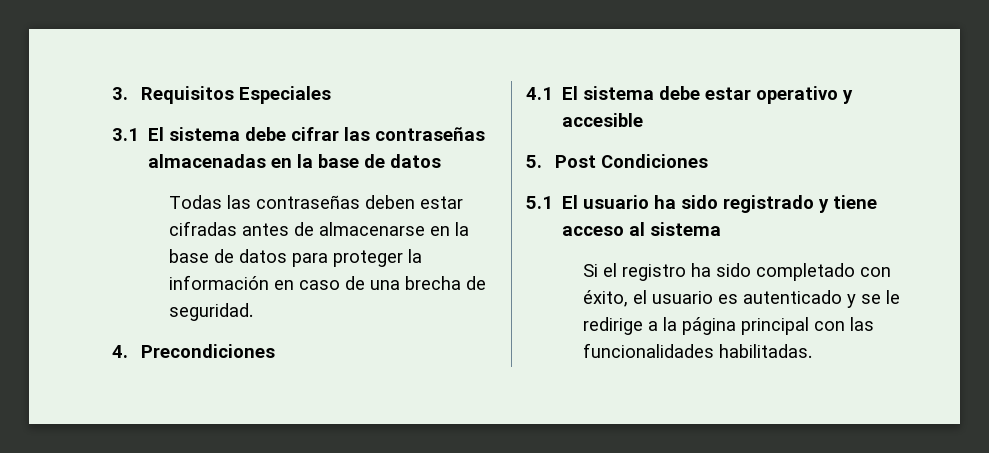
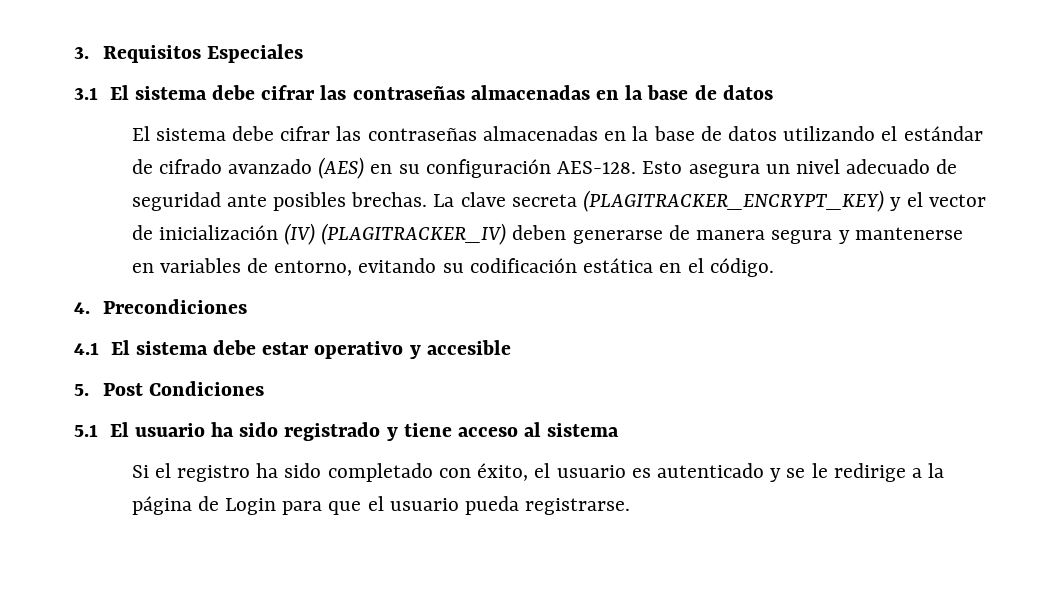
- Todas las contraseñas deben estar cifradas antes de almacenarse en la base de datos para proteger la información en caso de una brecha de seguridad.
+ El sistema debe cifrar las contraseñas almacenadas en la base de datos utilizando el estándar de cifrado avanzado (AES) en su configuración AES-128. Esto asegura un nivel adecuado de seguridad ante posibles brechas. La clave secreta (PLAGITRACKER_ENCRYPT_KEY) y el vector de inicialización (IV) (PLAGITRACKER_IV) deben generarse de manera segura y mantenerse en variables de entorno, evitando su codificación estática en el código.
- Si el registro ha sido completado con éxito, el usuario es autenticado y se le redirige a la página principal con las funcionalidades habilitadas.
+ Si el registro ha sido completado con éxito, el usuario es autenticado y se le redirige a la página de Login para que el usuario pueda registrarse.

